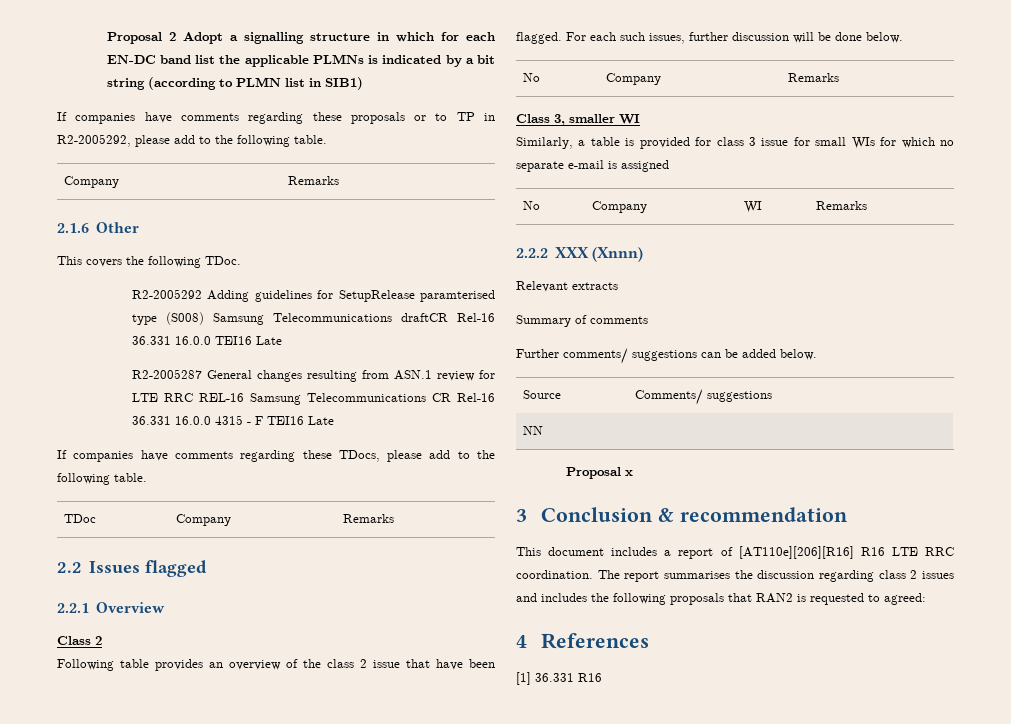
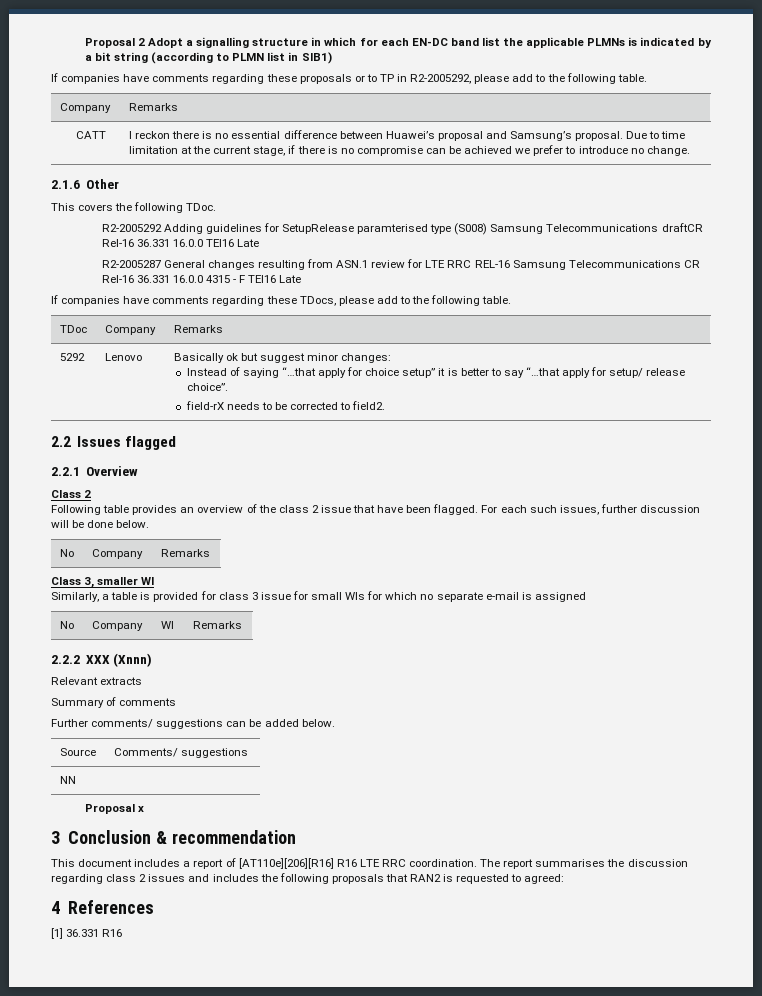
+ CATT | I reckon there is no essential difference between Huawei’s proposal and Samsung’s proposal. Due to time limitation at the current stage, if there is no compromise can be achieved we prefer to introduce no change.
+ 5292 | Lenovo | Basically ok but suggest minor changes:
+ Instead of saying “…that apply for choice setup” it is better to say “…that apply for setup/ release choice”.
+ field-rX needs to be corrected to field2.

